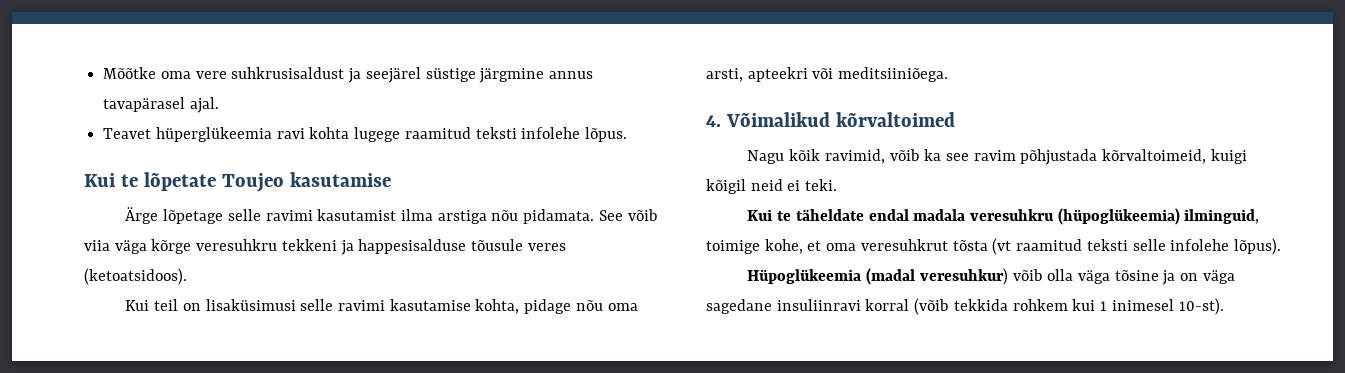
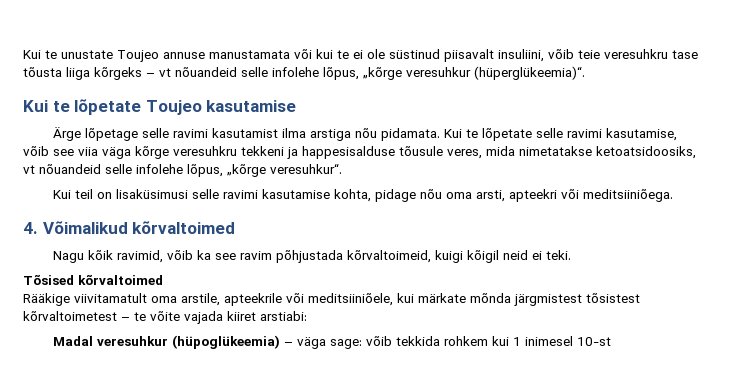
- Mõõtke oma vere suhkrusisaldust ja seejärel süstige järgmine annus tavapärasel ajal.
- Teavet hüperglükeemia ravi kohta lugege raamitud teksti infolehe lõpus.
+ Kui te unustate Toujeo annuse manustamata või kui te ei ole süstinud piisavalt insuliini, võib teie veresuhkru tase tõusta liiga kõrgeks – vt nõuandeid selle infolehe lõpus, „kõrge veresuhkur (hüperglükeemia)“.
- See võib viia väga kõrge veresuhkru tekkeni ja happesisalduse tõusule veres (ketoatsidoos).
+ Kui te lõpetate selle ravimi kasutamise, võib see viia väga kõrge veresuhkru tekkeni ja happesisalduse tõusule veres, mida nimetatakse ketoatsidoosiks, vt nõuandeid selle infolehe lõpus, „kõrge veresuhkur“.
- Kui te täheldate endal madala veresuhkru (hüpoglükeemia) ilminguid, toimige kohe, et oma veresuhkrut tõsta (vt raamitud teksti selle infolehe lõpus).
- Hüpoglükeemia (madal veresuhkur) võib olla väga tõsine ja on väga sagedane insuliinravi korral (võib tekkida rohkem kui 1 inimesel 10-st).
+ Tõsised kõrvaltoimed
+ Rääkige viivitamatult oma arstile, apteekrile või meditsiiniõele, kui märkate mõnda järgmistest tõsistest kõrvaltoimetest – te võite vajada kiiret arstiabi:
+ Madal veresuhkur (hüpoglükeemia) – väga sage: võib tekkida rohkem kui 1 inimesel 10-st

